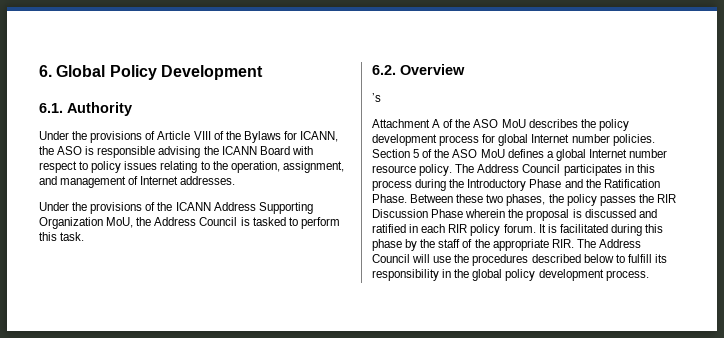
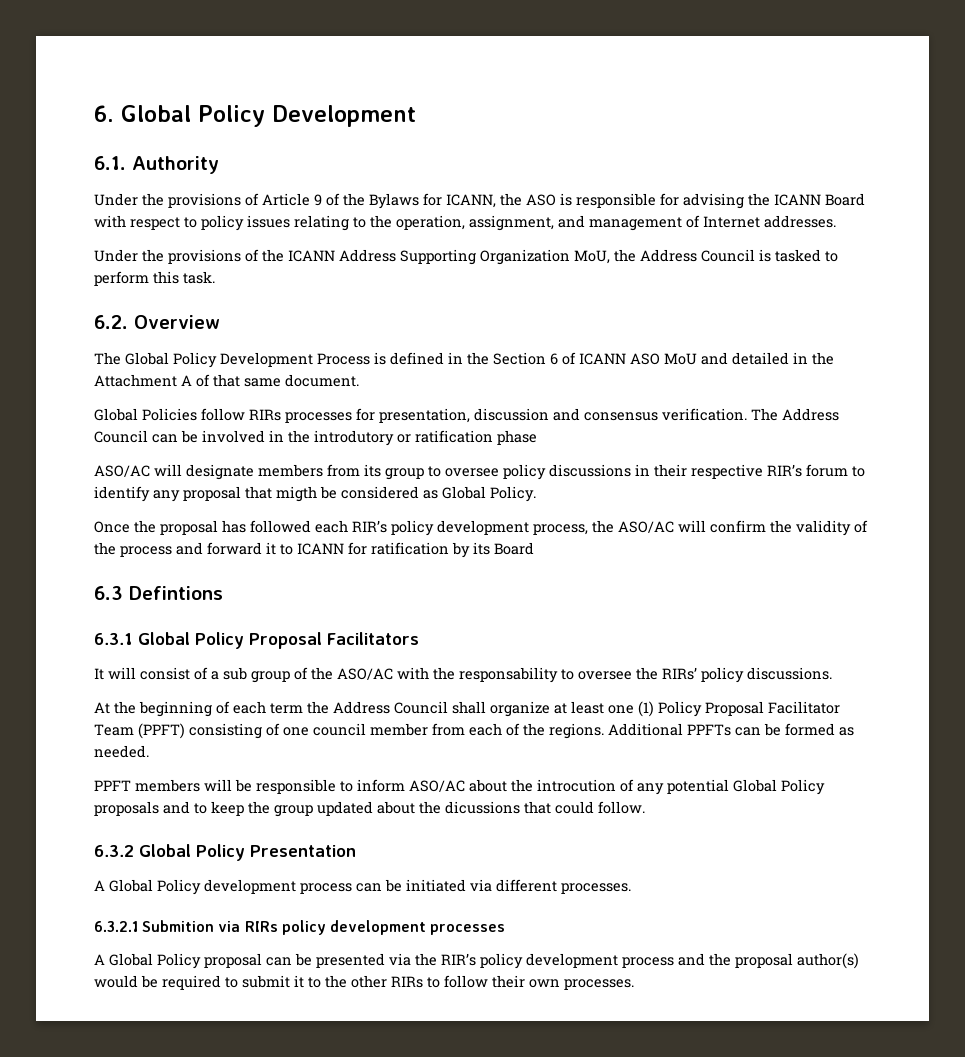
- Under the provisions of Article VIII of the Bylaws for ICANN, the ASO is responsible advising the ICANN Board with respect to policy issues relating to the operation, assignment, and management of Internet addresses.
+ Under the provisions of Article 9 of the Bylaws for ICANN, the ASO is responsible for advising the ICANN Board with respect to policy issues relating to the operation, assignment, and management of Internet addresses.
- ’s
- Attachment A of the ASO MoU describes the policy development process for global Internet number policies. Section 5 of the ASO MoU defines a global Internet number resource policy. The Address Council participates in this process during the Introductory Phase and the Ratification Phase. Between these two phases, the policy passes the RIR Discussion Phase wherein the proposal is discussed and ratified in each RIR policy forum. It is facilitated during this phase by the staff of the appropriate RIR. The Address Council will use the procedures described below to fulfill its responsibility in the global policy development process.
+ The Global Policy Development Process is defined in the Section 6 of ICANN ASO MoU and detailed in the Attachment A of that same document.
+ Global Policies follow RIRs processes for presentation, discussion and consensus verification. The Address Council can be involved in the introdutory or ratification phase
+ ASO/AC will designate members from its group to oversee policy discussions in their respective RIR’s forum to identify any proposal that migth be considered as Global Policy.
+ Once the proposal has followed each RIR’s policy development process, the ASO/AC will confirm the validity of the process and forward it to ICANN for ratification by its Board
+ 6.3 Defintions
+ 6.3.1 Global Policy Proposal Facilitators
+ It will consist of a sub group of the ASO/AC with the responsability to oversee the RIRs’ policy discussions.
+ At the beginning of each term the Address Council shall organize at least one (1) Policy Proposal Facilitator Team (PPFT) consisting of one council member from each of the regions. Additional PPFTs can be formed as needed.
+ PPFT members will be responsible to inform ASO/AC about the introcution of any potential Global Policy proposals and to keep the group updated about the dicussions that could follow.
+ 6.3.2 Global Policy Presentation
+ A Global Policy development process can be initiated via different processes.
+ 6.3.2.1 Submition via RIRs policy development processes
+ A Global Policy proposal can be presented via the RIR’s policy development process and the proposal author(s) would be required to submit it to the other RIRs to follow their own processes.

